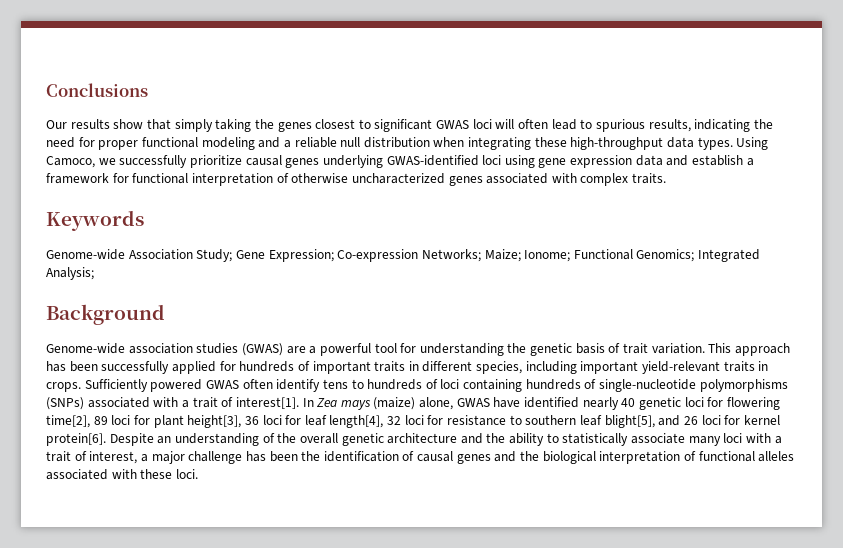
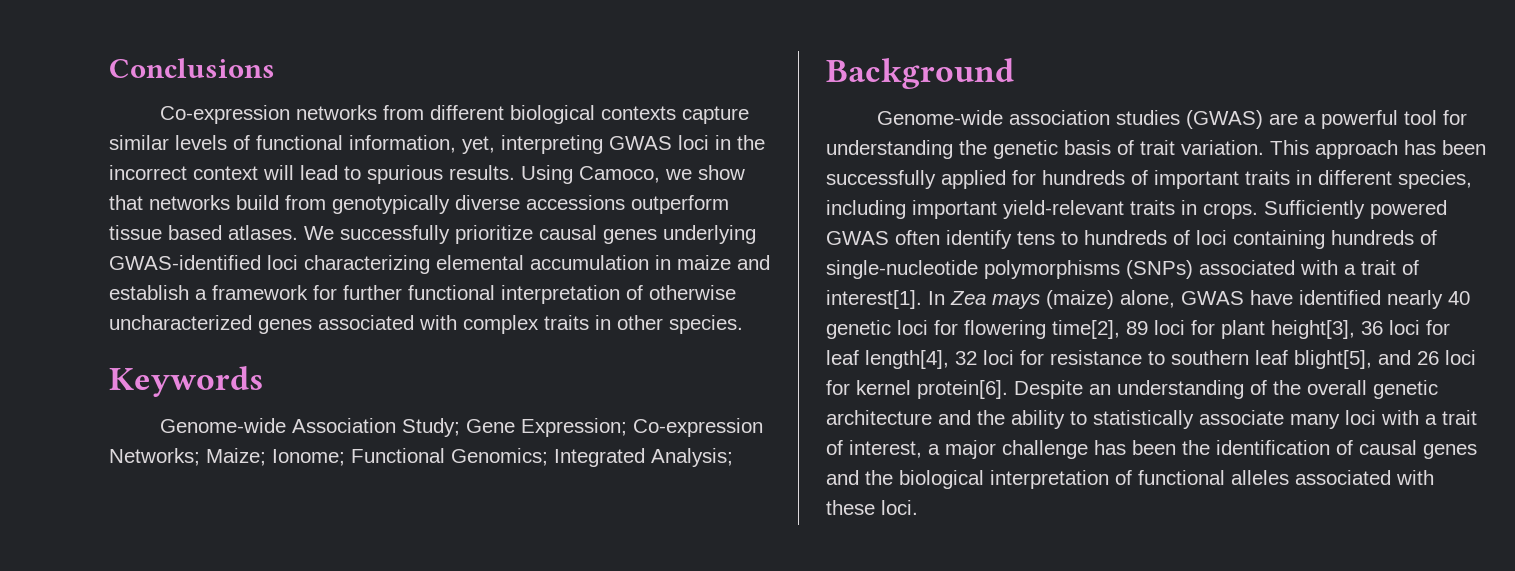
- Our results show that simply taking the genes closest to significant GWAS loci will often lead to spurious results, indicating the need for proper functional modeling and a reliable null distribution when integrating these high-throughput data types. Using Camoco, we successfully prioritize causal genes underlying GWAS-identified loci using gene expression data and establish a framework for functional interpretation of otherwise uncharacterized genes associated with complex traits.
+ Co-expression networks from different biological contexts capture similar levels of functional information, yet, interpreting GWAS loci in the incorrect context will lead to spurious results. Using Camoco, we show that networks build from genotypically diverse accessions outperform tissue based atlases. We successfully prioritize causal genes underlying GWAS-identified loci characterizing elemental accumulation in maize and establish a framework for further functional interpretation of otherwise uncharacterized genes associated with complex traits in other species.

